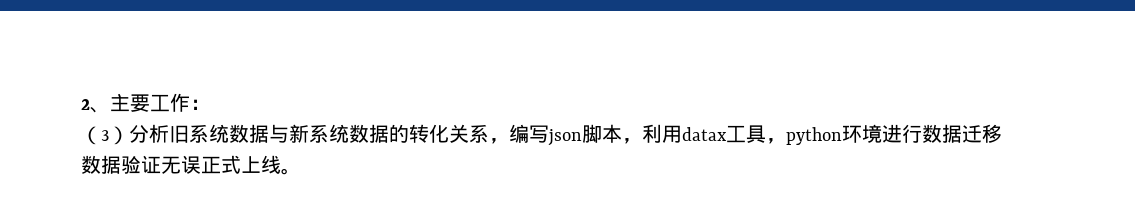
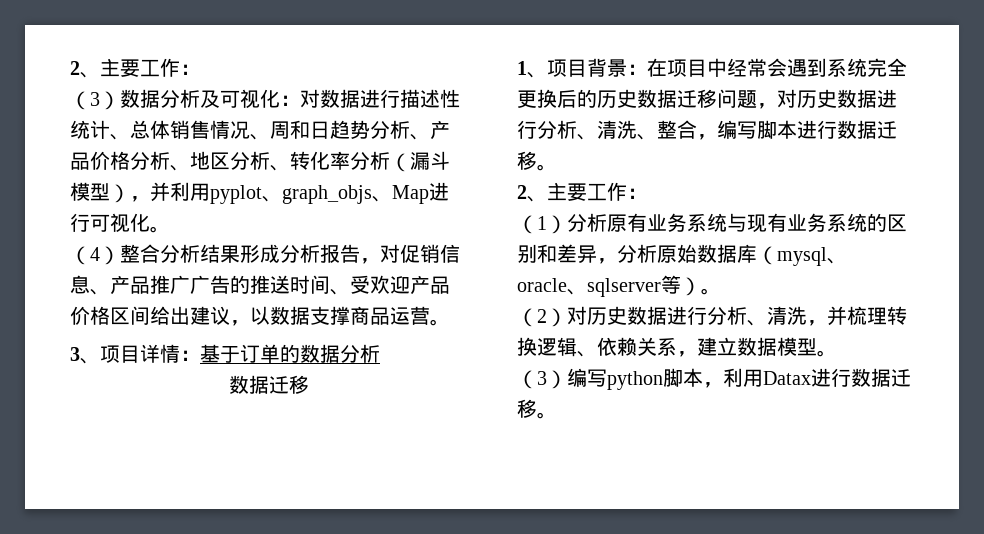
- （3）分析旧系统数据与新系统数据的转化关系，编写json脚本，利用datax工具，python环境进行数据迁移
- 数据验证无误正式上线。
+ （3）数据分析及可视化：对数据进行描述性统计、总体销售情况、周和日趋势分析、产品价格分析、地区分析、转化率分析（漏斗模型），并利用pyplot、graph_objs、Map进行可视化。
+ （4）整合分析结果形成分析报告，对促销信息、产品推广广告的推送时间、受欢迎产品价格区间给出建议，以数据支撑商品运营。
+ 3、项目详情：基于订单的数据分析
+ 数据迁移
+ 1、项目背景：在项目中经常会遇到系统完全更换后的历史数据迁移问题，对历史数据进行分析、清洗、整合，编写脚本进行数据迁移。
+ 2、主要工作：
+ （1）分析原有业务系统与现有业务系统的区别和差异，分析原始数据库（mysql、oracle、sqlserver等）。
+ （2）对历史数据进行分析、清洗，并梳理转换逻辑、依赖关系，建立数据模型。
+ （3）编写python脚本，利用Datax进行数据迁移。

